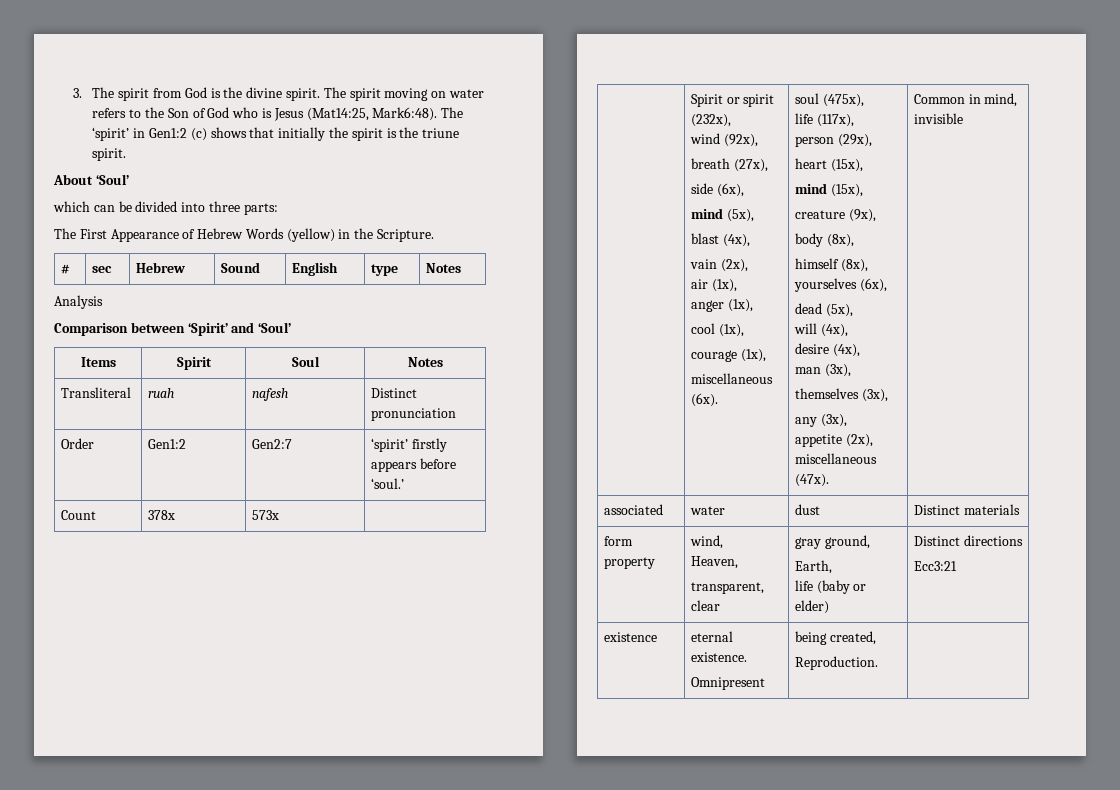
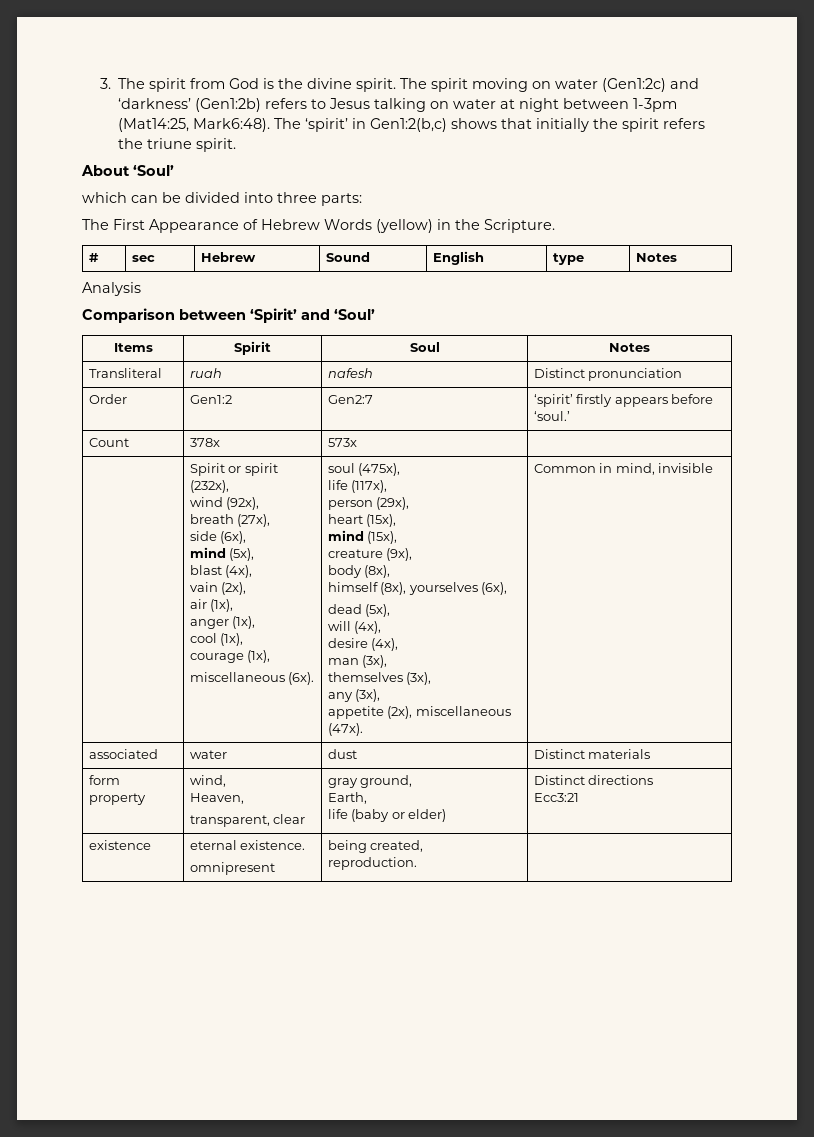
- The spirit moving on water refers to the Son of God who is Jesus (Mat14:25, Mark6:48).
+ The spirit moving on water (Gen1:2c) and ‘darkness’ (Gen1:2b) refers to Jesus talking on water at night between 1-3pm (Mat14:25, Mark6:48).
- The ‘spirit’ in Gen1:2 (c) shows that initially the spirit is the triune spirit.
+ The ‘spirit’ in Gen1:2(b,c) shows that initially the spirit refers the triune spirit.
  existence | eternal existence.
- Omnipresent | being created,
- Reproduction. |
+ omnipresent | being created,
+ reproduction. |

